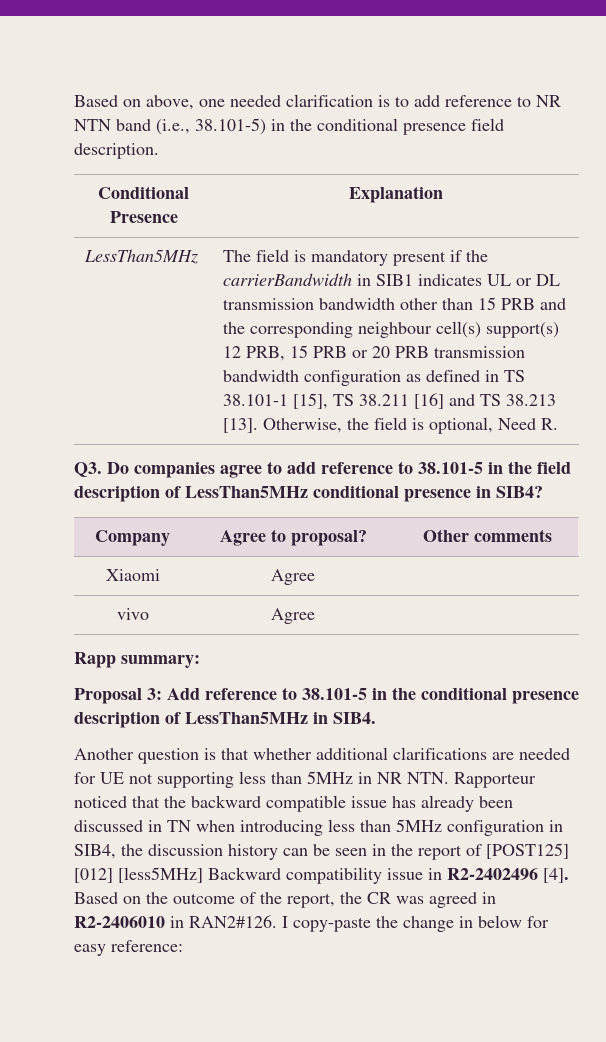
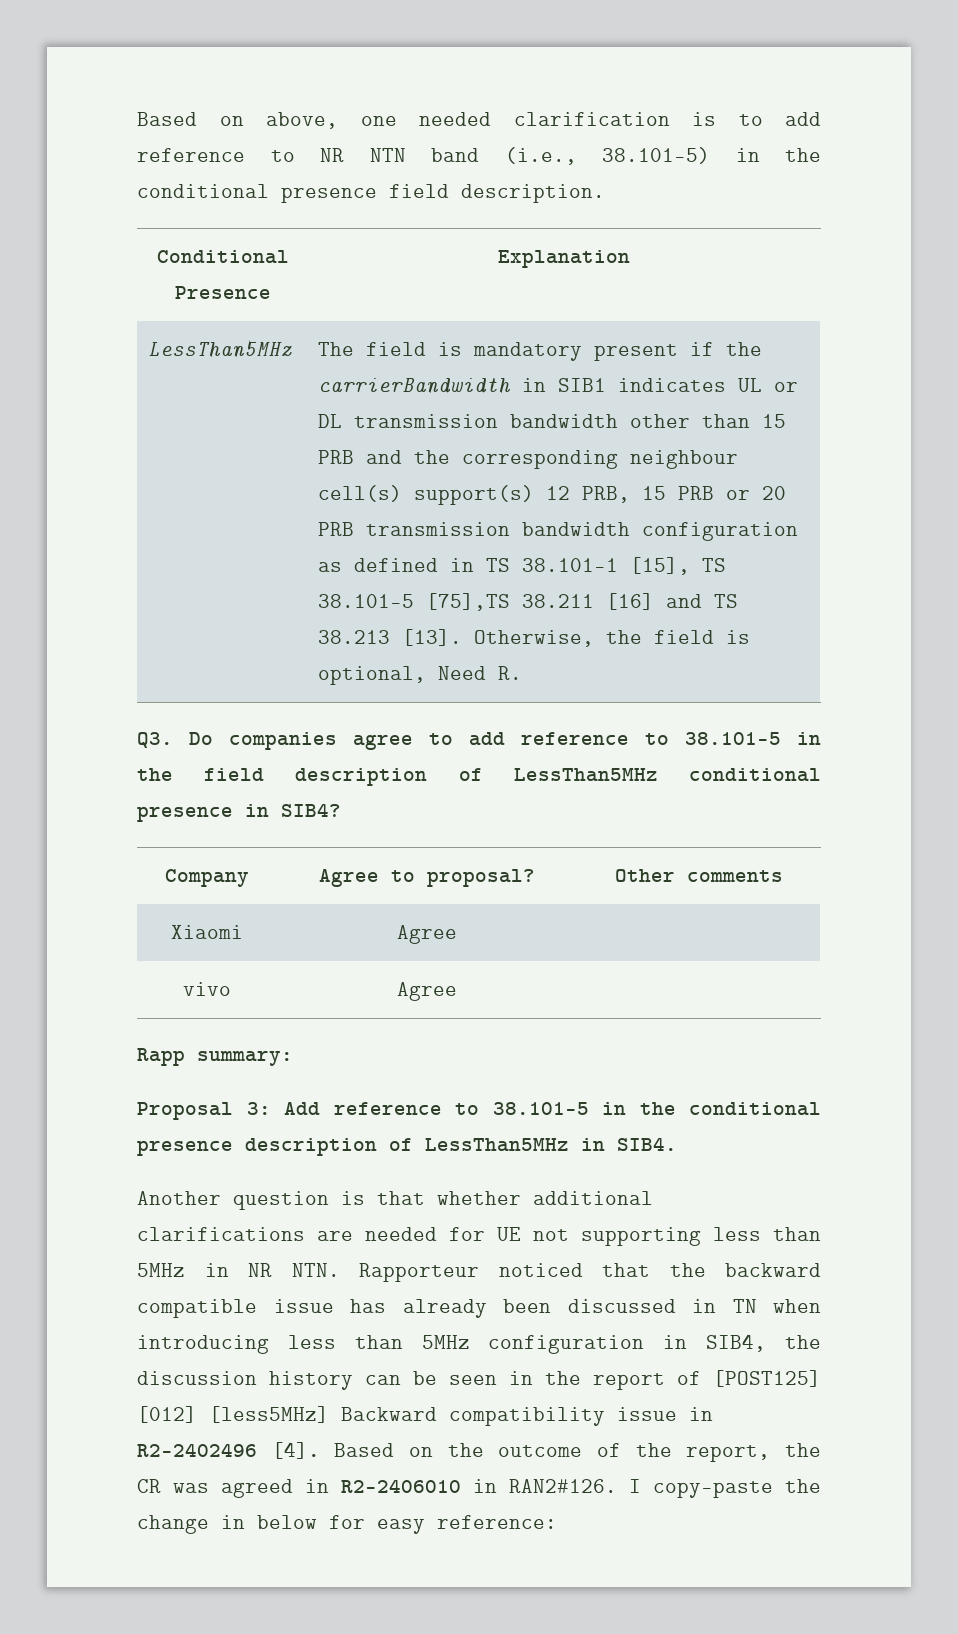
- The field is mandatory present if the carrierBandwidth in SIB1 indicates UL or DL transmission bandwidth other than 15 PRB and the corresponding neighbour cell(s) support(s) 12 PRB, 15 PRB or 20 PRB transmission bandwidth configuration as defined in TS 38.101-1 [15], TS 38.211 [16] and TS 38.213 [13].
+ The field is mandatory present if the carrierBandwidth in SIB1 indicates UL or DL transmission bandwidth other than 15 PRB and the corresponding neighbour cell(s) support(s) 12 PRB, 15 PRB or 20 PRB transmission bandwidth configuration as defined in TS 38.101-1 [15], TS 38.101-5 [75],TS 38.211 [16] and TS 38.213 [13].

